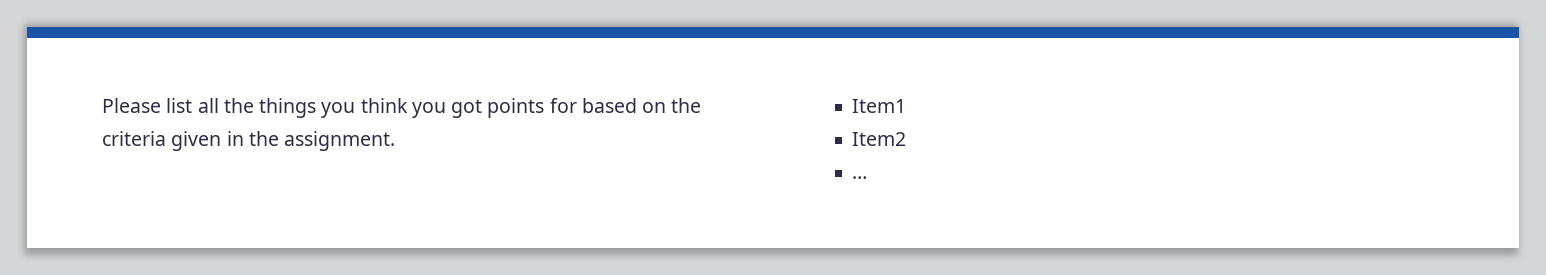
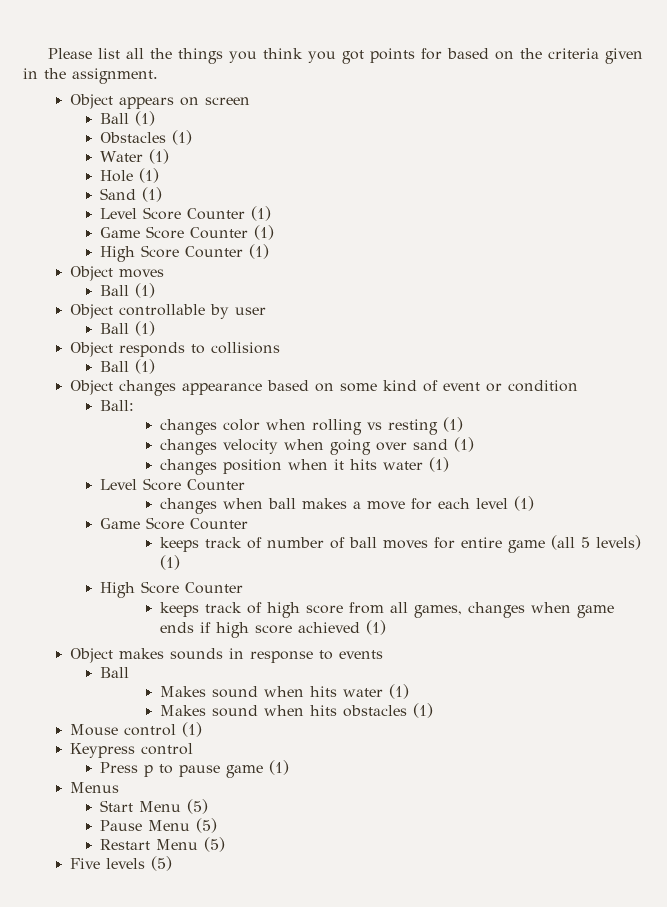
- Item1
- Item2
- …
+ Object appears on screen
+ Ball (1)
+ Obstacles (1)
+ Water (1)
+ Hole (1)
+ Sand (1)
+ Level Score Counter (1)
+ Game Score Counter (1)
+ High Score Counter (1)
+ Object moves
+ Ball (1)
+ Object controllable by user
+ Ball (1)
+ Object responds to collisions
+ Ball (1)
+ Object changes appearance based on some kind of event or condition
+ Ball:
+ changes color when rolling vs resting (1)
+ changes velocity when going over sand (1)
+ changes position when it hits water (1)
+ Level Score Counter
+ changes when ball makes a move for each level (1)
+ Game Score Counter
+ keeps track of number of ball moves for entire game (all 5 levels) (1)
+ High Score Counter
+ keeps track of high score from all games, changes when game ends if high score achieved (1)
+ Object makes sounds in response to events
+ Ball
+ Makes sound when hits water (1)
+ Makes sound when hits obstacles (1)
+ Mouse control (1)
+ Keypress control
+ Press p to pause game (1)
+ Menus
+ Start Menu (5)
+ Pause Menu (5)
+ Restart Menu (5)
+ Five levels (5)

